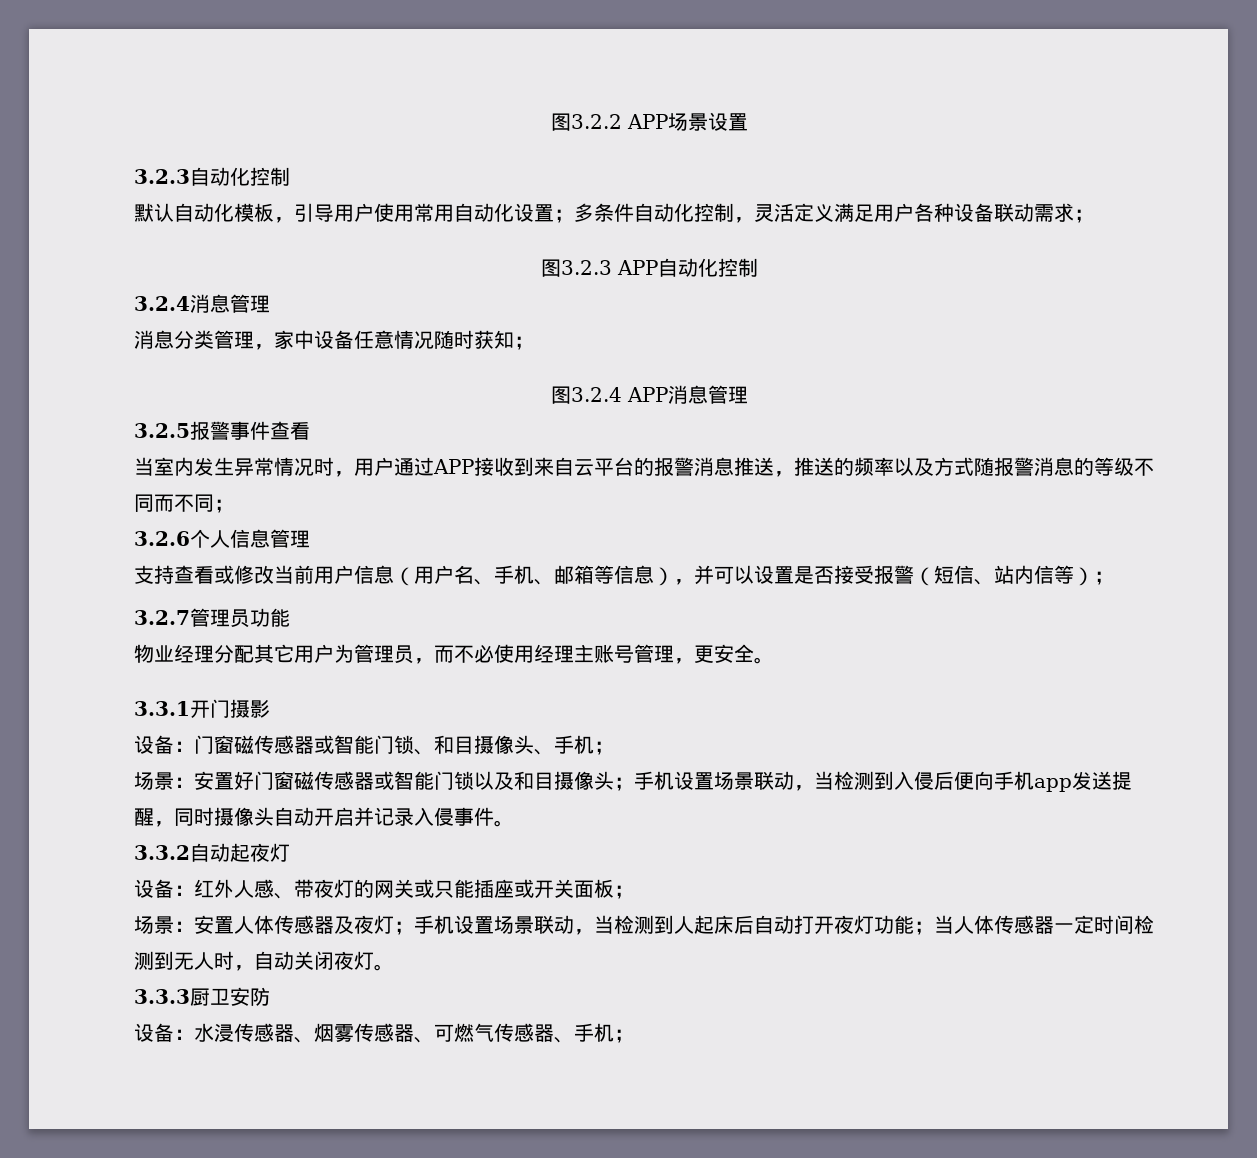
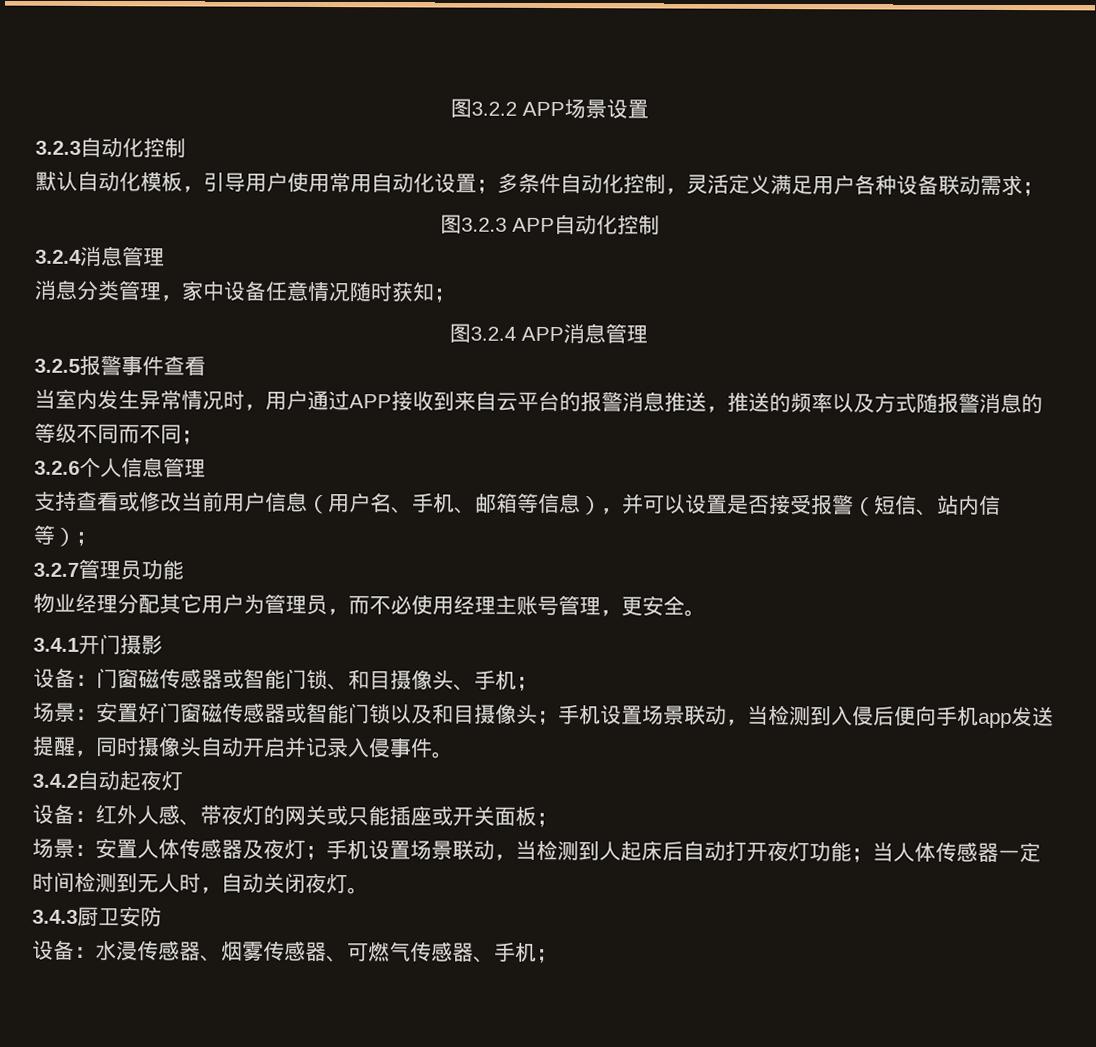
- 3.3.1开门摄影
+ 3.4.1开门摄影
- 3.3.2自动起夜灯
+ 3.4.2自动起夜灯
- 3.3.3厨卫安防
+ 3.4.3厨卫安防

